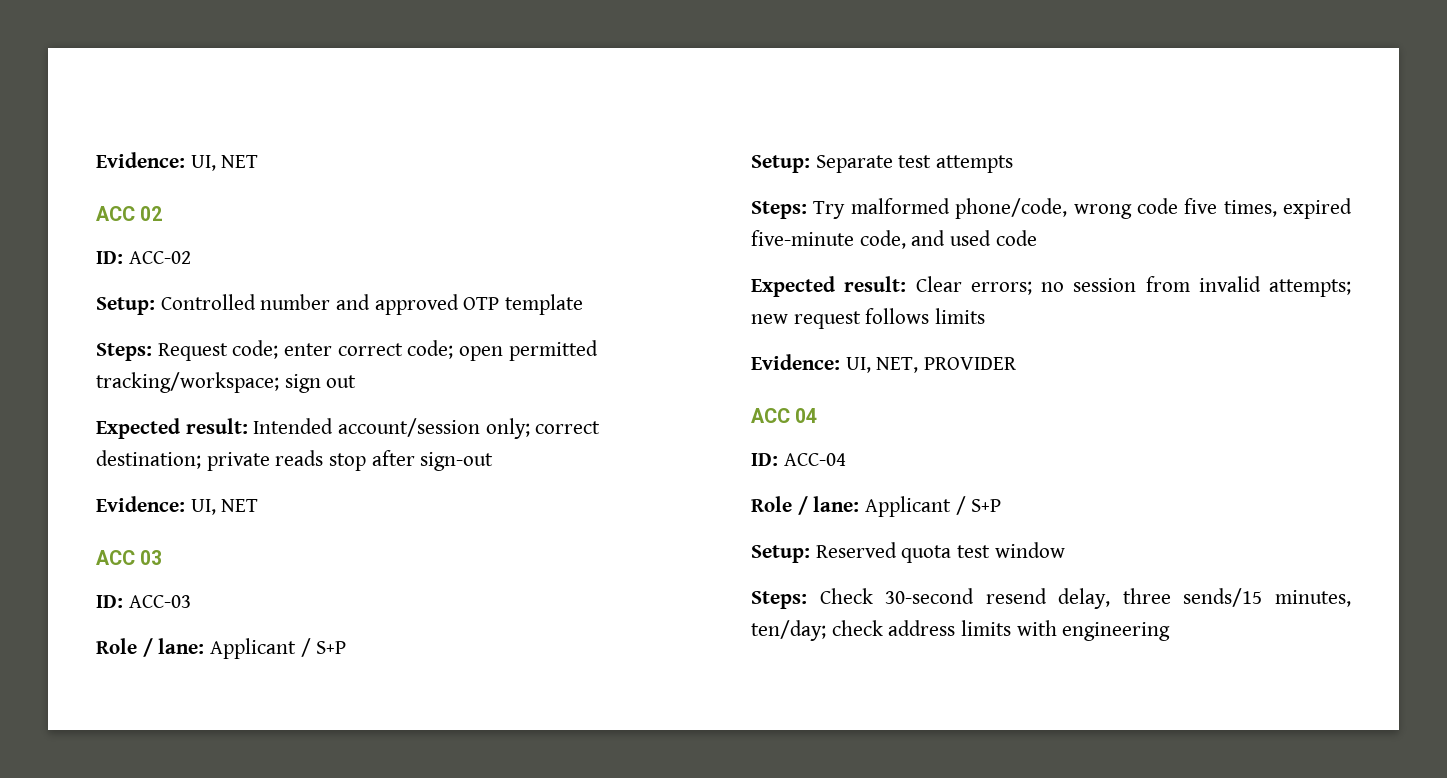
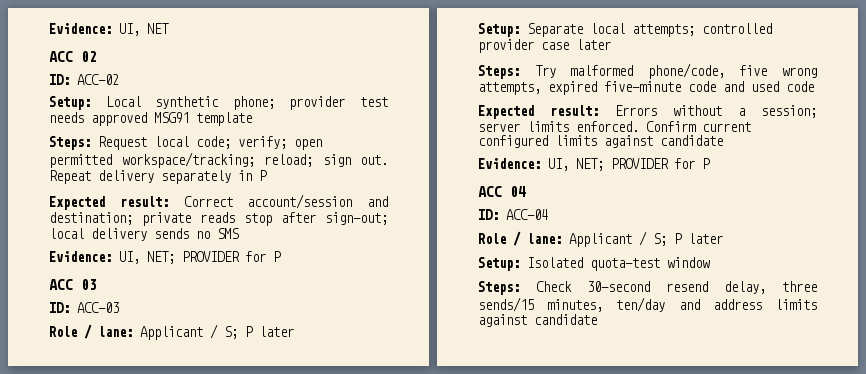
- Setup: Controlled number and approved OTP template
- Steps: Request code; enter correct code; open permitted tracking/workspace; sign out
- Expected result: Intended account/session only; correct destination; private reads stop after sign-out
- Evidence: UI, NET
+ Setup: Local synthetic phone; provider test needs approved MSG91 template
+ Steps: Request local code; verify; open permitted workspace/tracking; reload; sign out. Repeat delivery separately in P
+ Expected result: Correct account/session and destination; private reads stop after sign-out; local delivery sends no SMS
+ Evidence: UI, NET; PROVIDER for P
  ID: ACC-03
- Role / lane: Applicant / S+P
+ Role / lane: Applicant / S; P later
- Setup: Separate test attempts
+ Setup: Separate local attempts; controlled provider case later
- Steps: Try malformed phone/code, wrong code five times, expired five-minute code, and used code
+ Steps: Try malformed phone/code, five wrong attempts, expired five-minute code and used code
- Expected result: Clear errors; no session from invalid attempts; new request follows limits
- Evidence: UI, NET, PROVIDER
+ Expected result: Errors without a session; server limits enforced. Confirm current configured limits against candidate
+ Evidence: UI, NET; PROVIDER for P
  ID: ACC-04
- Role / lane: Applicant / S+P
- Setup: Reserved quota test window
+ Role / lane: Applicant / S; P later
+ Setup: Isolated quota-test window
- Steps: Check 30-second resend delay, three sends/15 minutes, ten/day; check address limits with engineering
+ Steps: Check 30-second resend delay, three sends/15 minutes, ten/day and address limits against candidate

